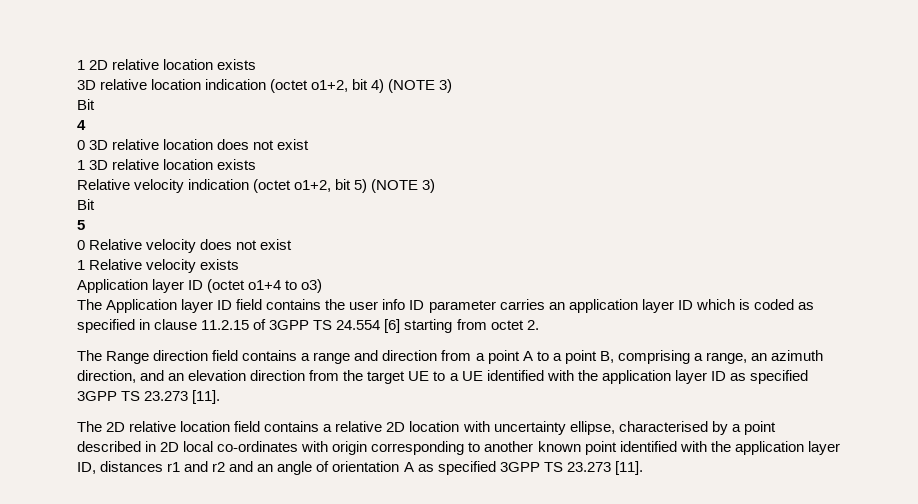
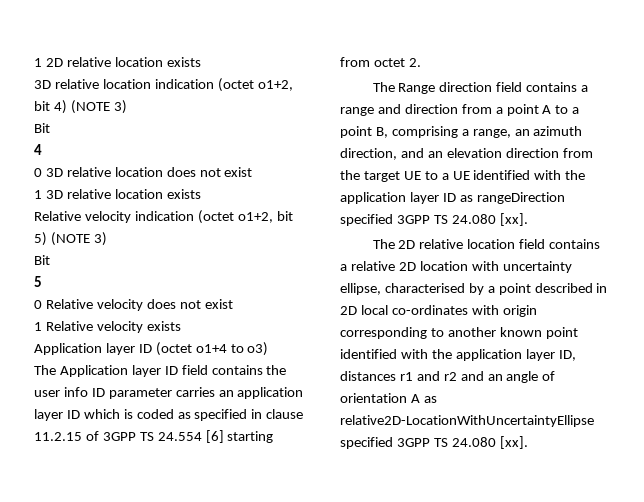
- The Range direction field contains a range and direction from a point A to a point B, comprising a range, an azimuth direction, and an elevation direction from the target UE to a UE identified with the application layer ID as specified 3GPP TS 23.273 [11].
+ The Range direction field contains a range and direction from a point A to a point B, comprising a range, an azimuth direction, and an elevation direction from the target UE to a UE identified with the application layer ID as rangeDirection specified 3GPP TS 24.080 [xx].
- The 2D relative location field contains a relative 2D location with uncertainty ellipse, characterised by a point described in 2D local co-ordinates with origin corresponding to another known point identified with the application layer ID, distances r1 and r2 and an angle of orientation A as specified 3GPP TS 23.273 [11].
+ The 2D relative location field contains a relative 2D location with uncertainty ellipse, characterised by a point described in 2D local co-ordinates with origin corresponding to another known point identified with the application layer ID, distances r1 and r2 and an angle of orientation A as relative2D-LocationWithUncertaintyEllipse specified 3GPP TS 24.080 [xx].

